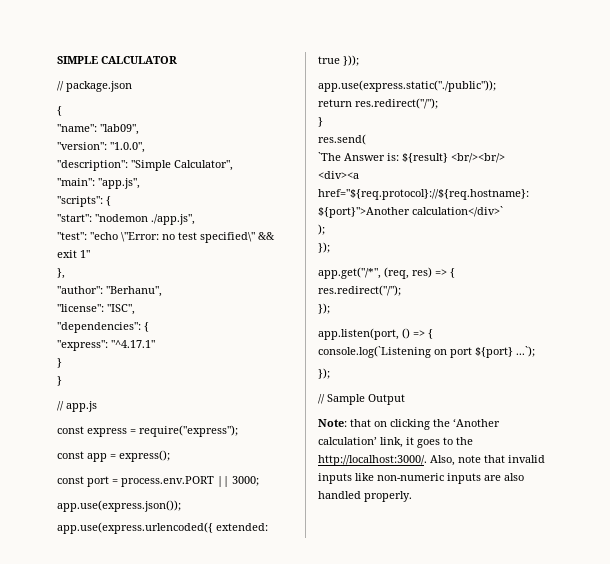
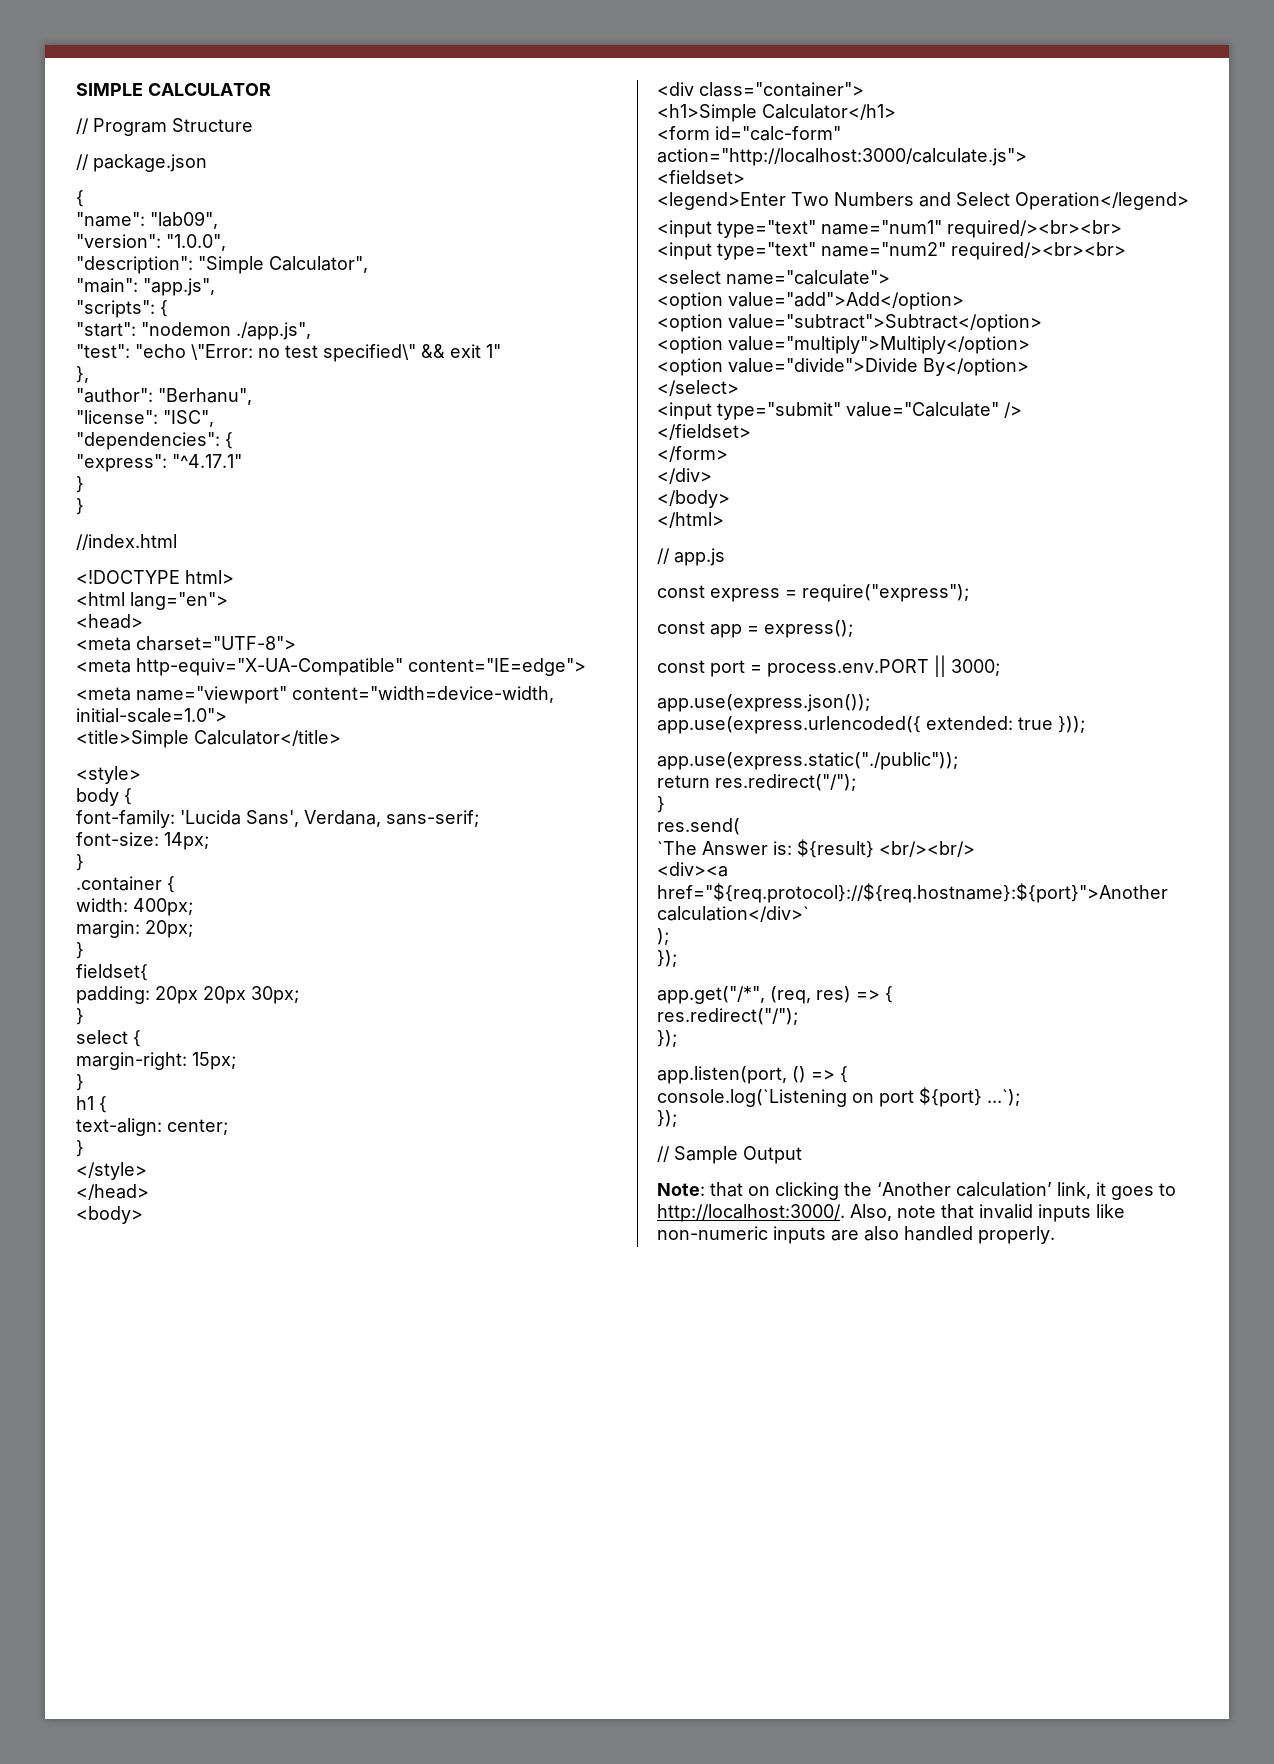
+ // Program Structure
+ //index.html
+ <!DOCTYPE html>
+ <html lang="en">
+ <head>
+ <meta charset="UTF-8">
+ <meta http-equiv="X-UA-Compatible" content="IE=edge">
+ <meta name="viewport" content="width=device-width, initial-scale=1.0">
+ <title>Simple Calculator</title>
+ <style>
+ body {
+ font-family: 'Lucida Sans', Verdana, sans-serif;
+ font-size: 14px;
+ }
+ .container {
+ width: 400px;
+ margin: 20px;
+ }
+ fieldset{
+ padding: 20px 20px 30px;
+ }
+ select {
+ margin-right: 15px;
+ }
+ h1 {
+ text-align: center;
+ }
+ </style>
+ </head>
+ <body>
+ <div class="container">
+ <h1>Simple Calculator</h1>
+ <form id="calc-form" action="http://localhost:3000/calculate.js">
+ <fieldset>
+ <legend>Enter Two Numbers and Select Operation</legend>
+ <input type="text" name="num1" required/><br><br>
+ <input type="text" name="num2" required/><br><br>
+ <select name="calculate">
+ <option value="add">Add</option>
+ <option value="subtract">Subtract</option>
+ <option value="multiply">Multiply</option>
+ <option value="divide">Divide By</option>
+ </select>
+ <input type="submit" value="Calculate" />
+ </fieldset>
+ </form>
+ </div>
+ </body>
+ </html>
- Note: that on clicking the ‘Another calculation’ link, it goes to the http://localhost:3000/.
+ Note: that on clicking the ‘Another calculation’ link, it goes to http://localhost:3000/.

